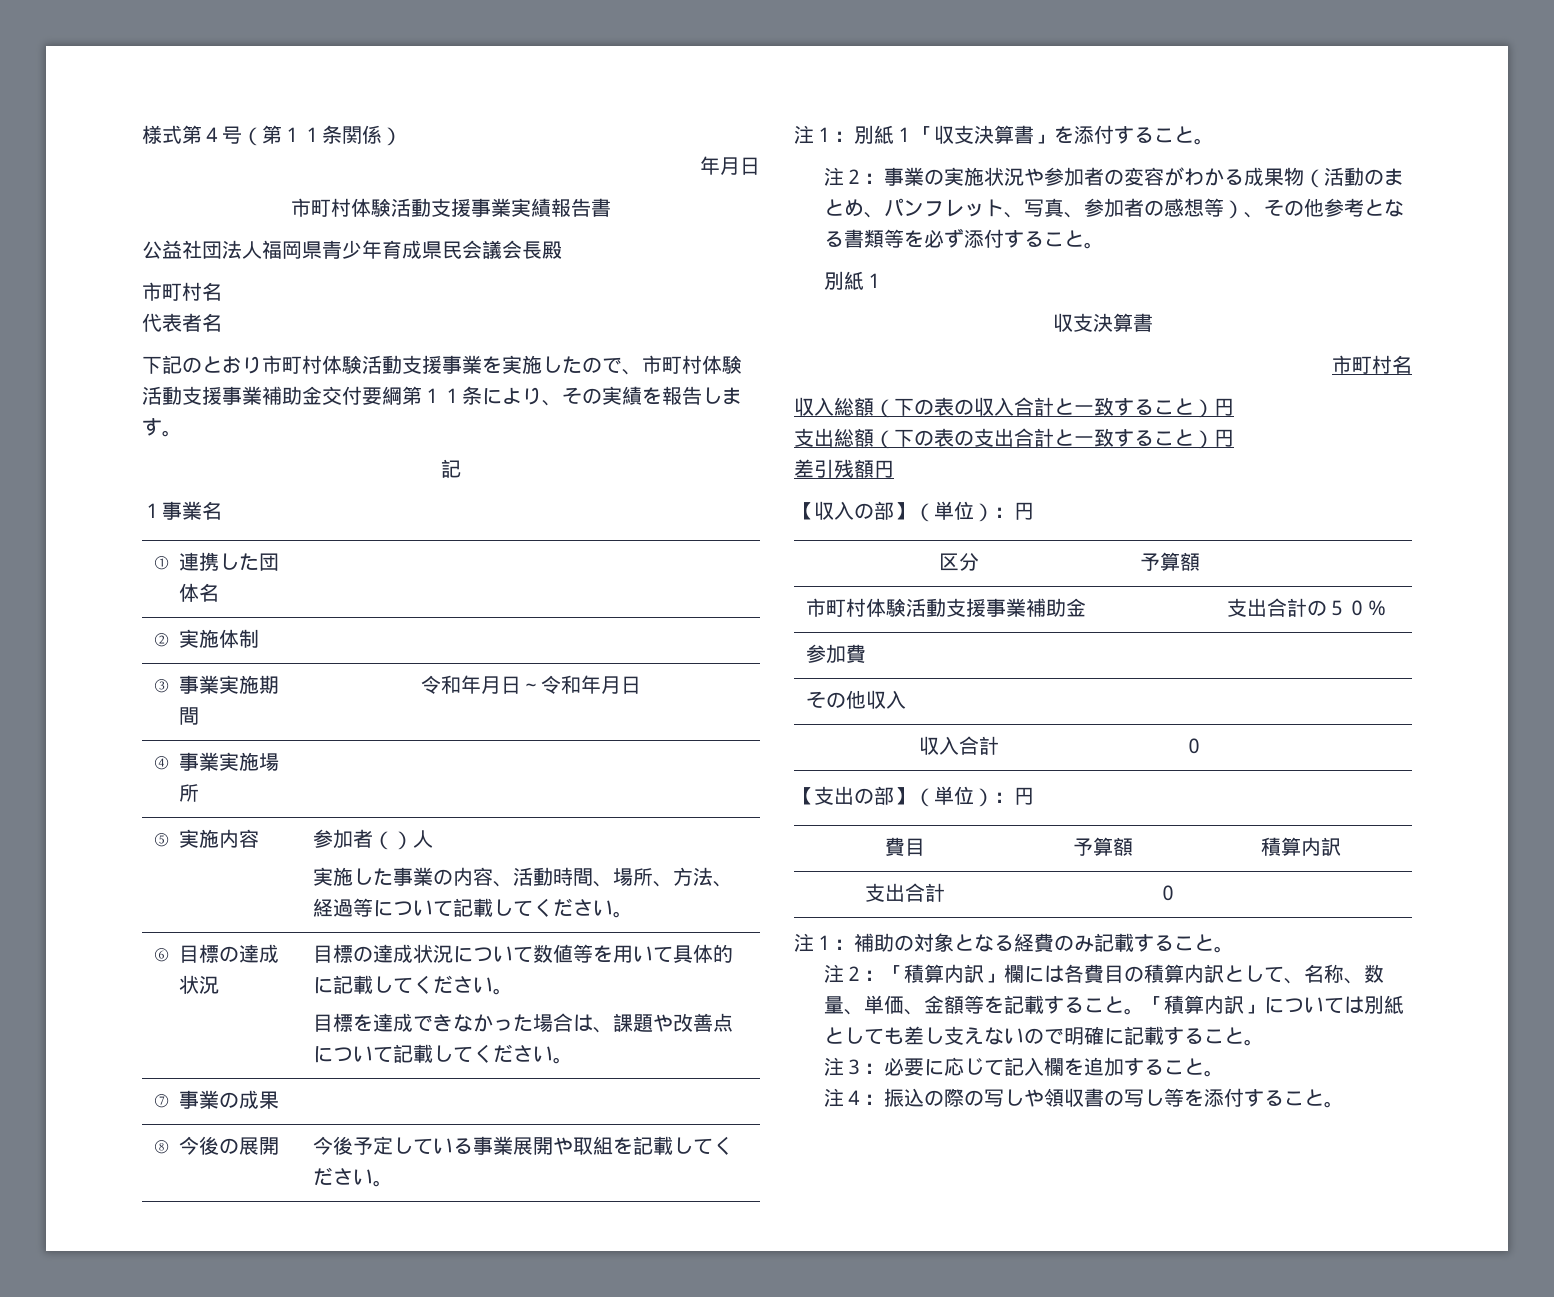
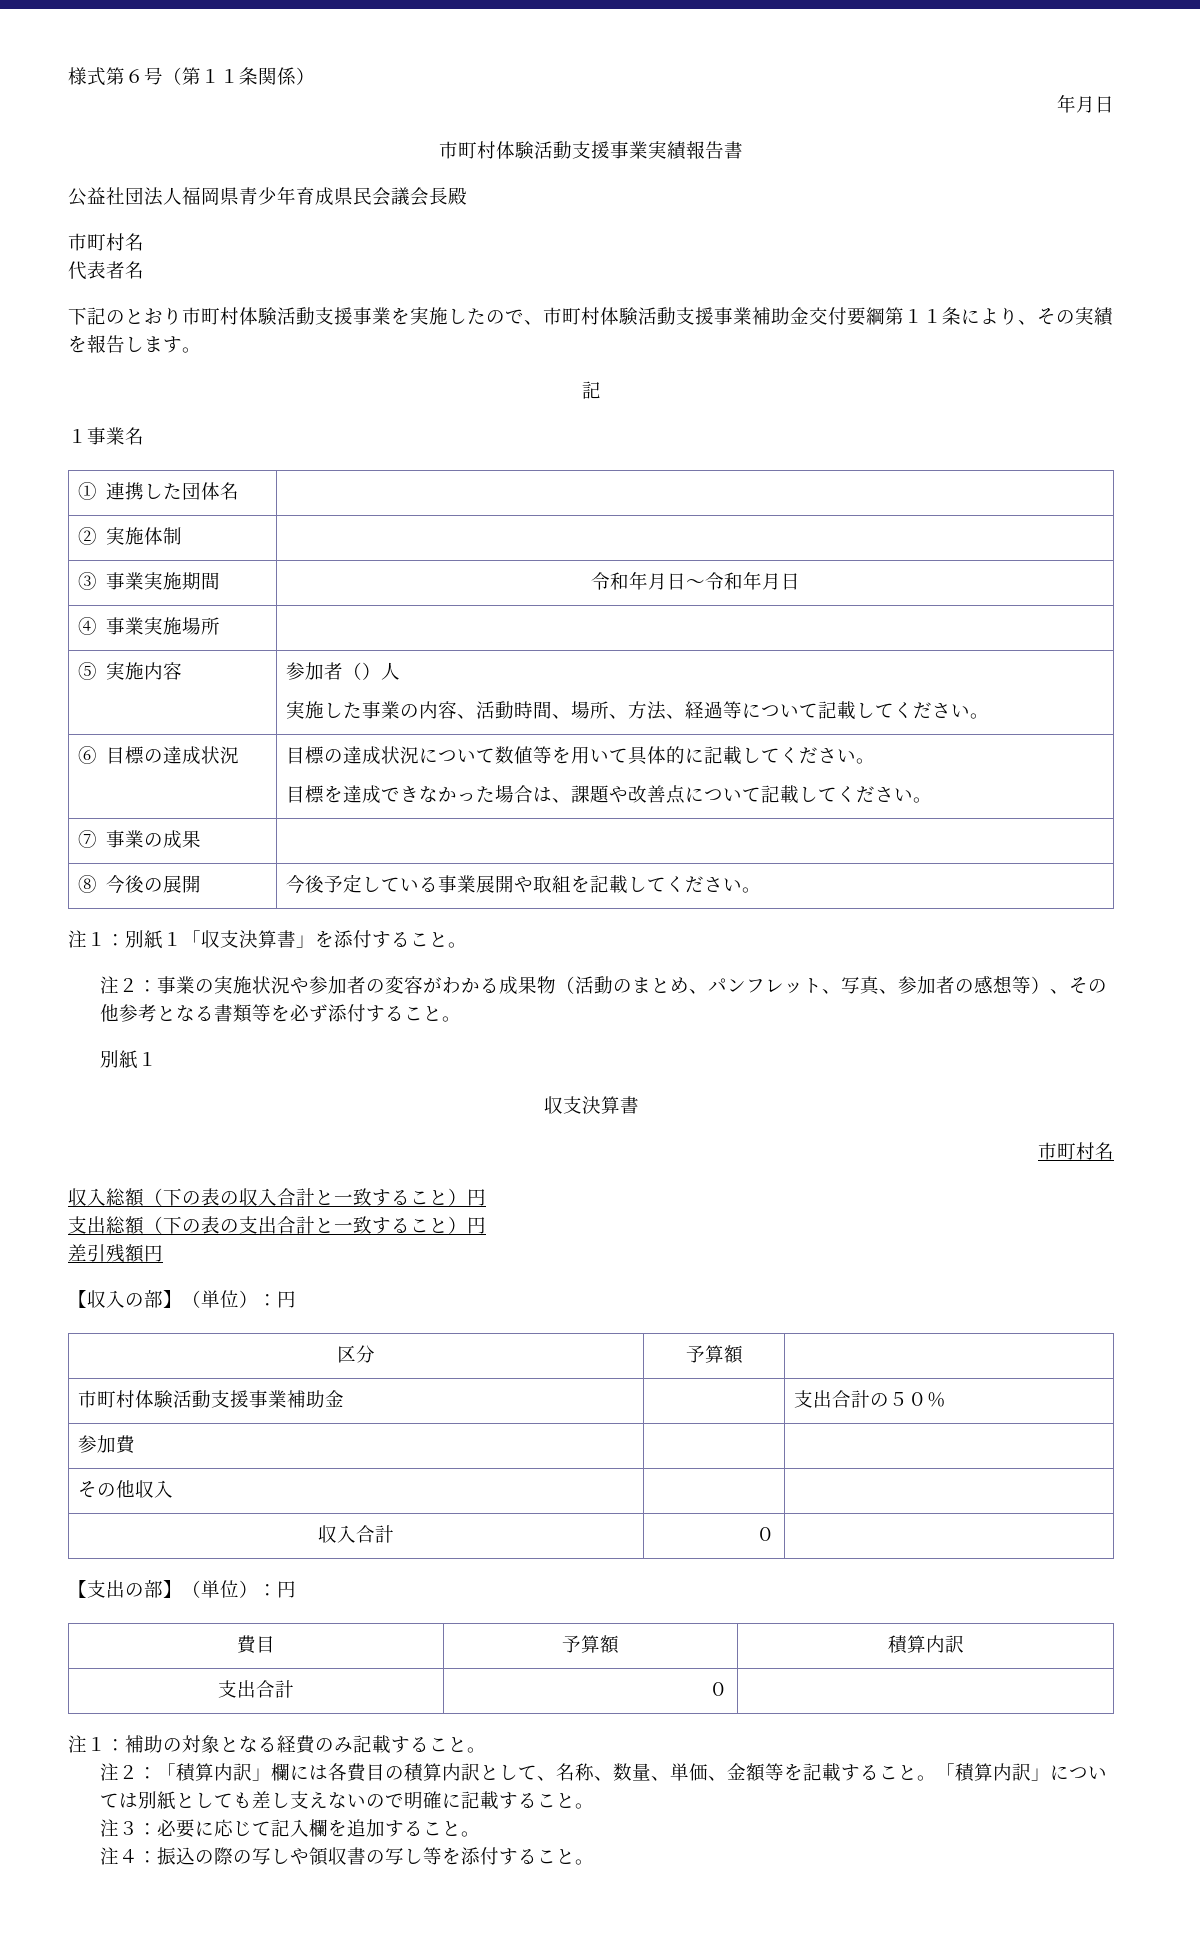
- 様式第４号（第１１条関係）
+ 様式第６号（第１１条関係）

